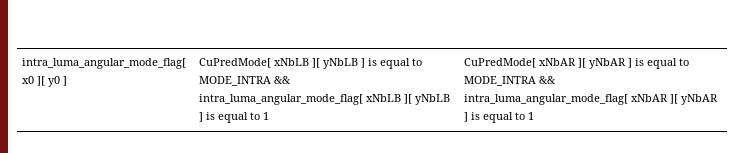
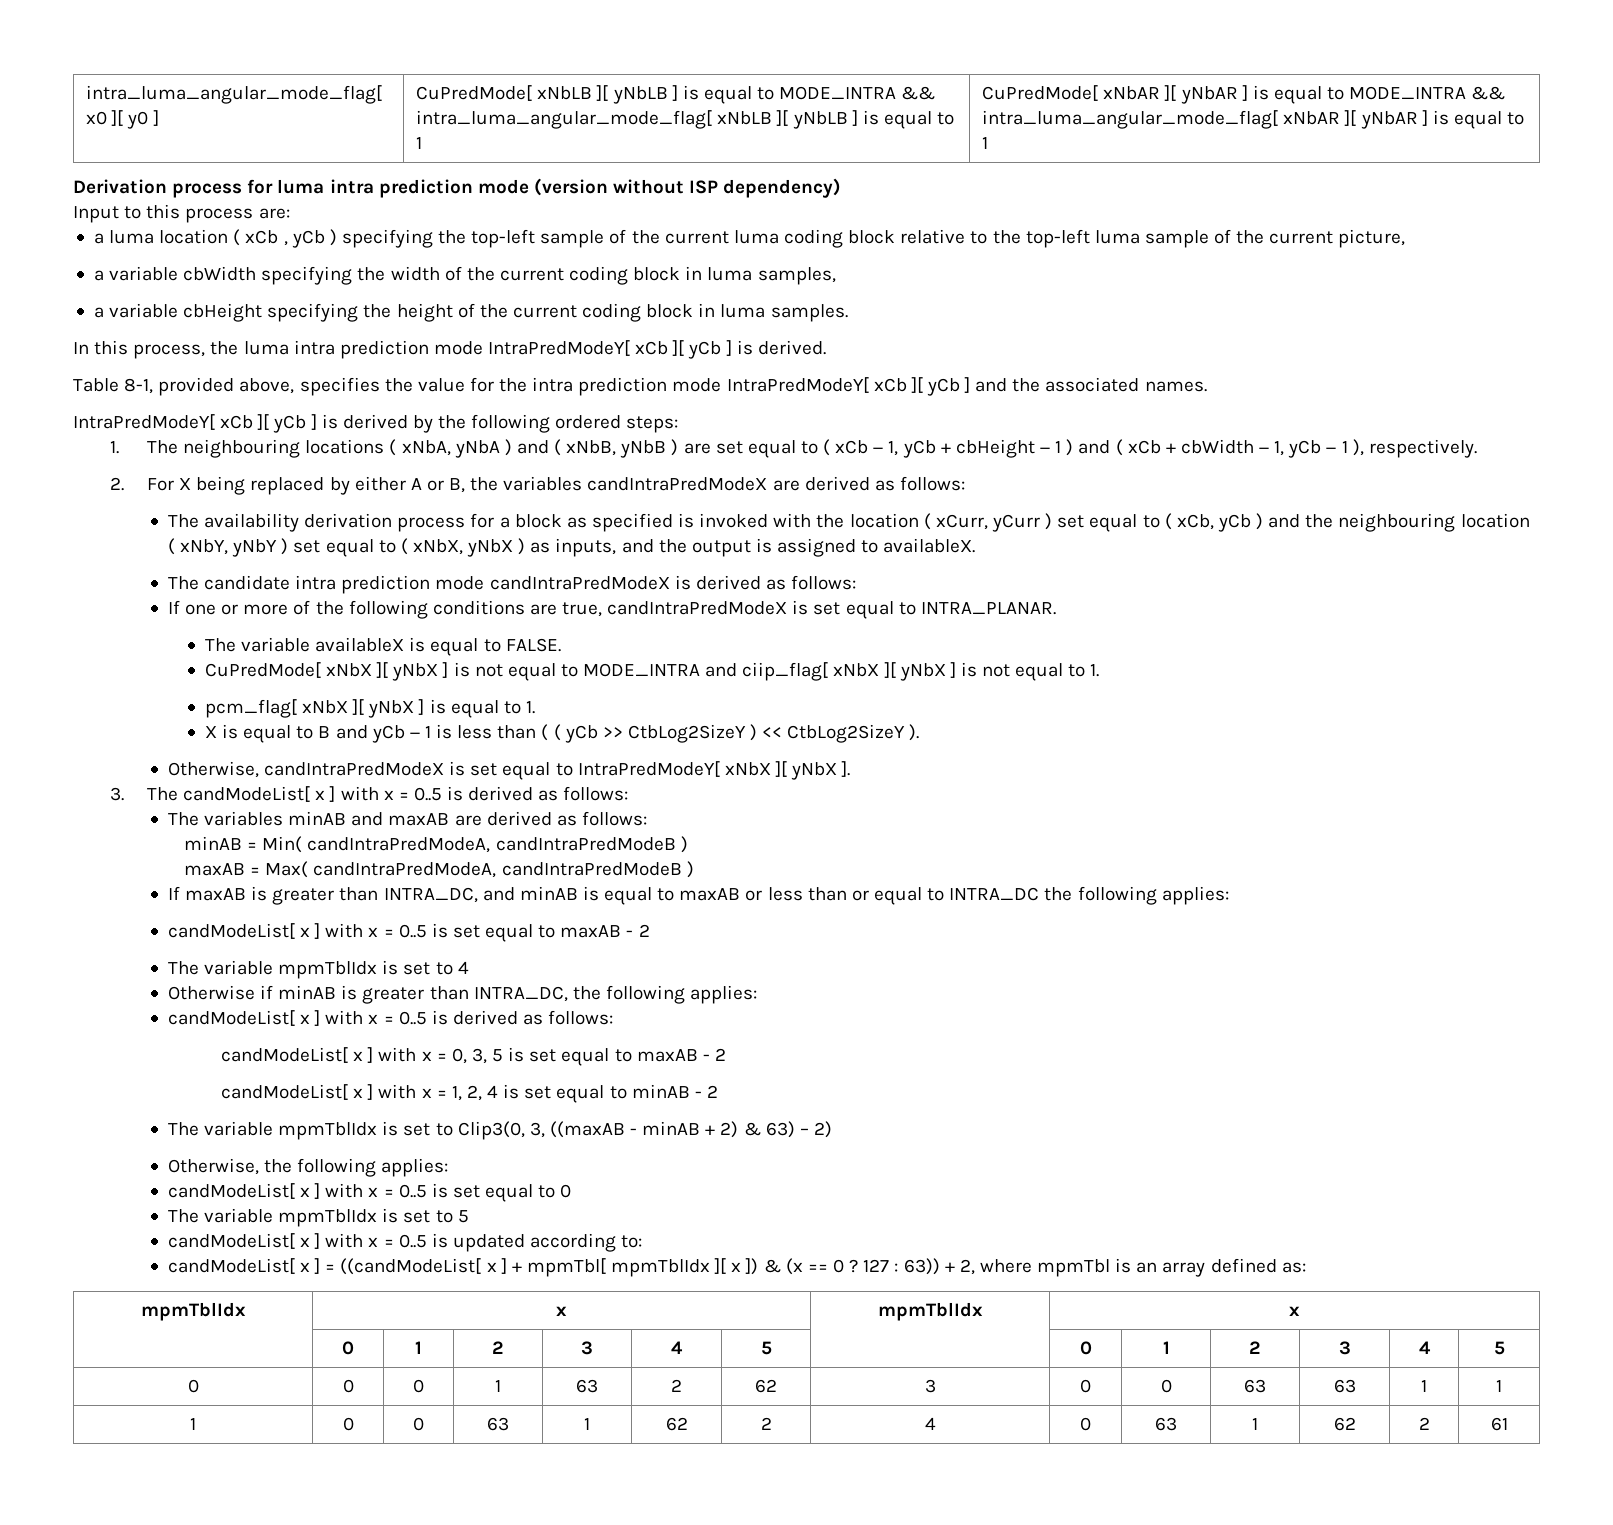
+ Derivation process for luma intra prediction mode (version without ISP dependency)
+ Input to this process are:
+ a luma location ( xCb , yCb ) specifying the top-left sample of the current luma coding block relative to the top-left luma sample of the current picture,
+ a variable cbWidth specifying the width of the current coding block in luma samples,
+ a variable cbHeight specifying the height of the current coding block in luma samples.
+ In this process, the luma intra prediction mode IntraPredModeY[ xCb ][ yCb ] is derived.
+ Table 8-1, provided above, specifies the value for the intra prediction mode IntraPredModeY[ xCb ][ yCb ] and the associated names.
+ IntraPredModeY[ xCb ][ yCb ] is derived by the following ordered steps:
+ 1. The neighbouring locations ( xNbA, yNbA ) and ( xNbB, yNbB ) are set equal to ( xCb − 1, yCb + cbHeight − 1 ) and ( xCb + cbWidth − 1, yCb − 1 ), respectively.
+ 2. For X being replaced by either A or B, the variables candIntraPredModeX are derived as follows:
+ The availability derivation process for a block as specified is invoked with the location ( xCurr, yCurr ) set equal to ( xCb, yCb ) and the neighbouring location ( xNbY, yNbY ) set equal to ( xNbX, yNbX ) as inputs, and the output is assigned to availableX.
+ The candidate intra prediction mode candIntraPredModeX is derived as follows:
+ If one or more of the following conditions are true, candIntraPredModeX is set equal to INTRA_PLANAR.
+ The variable availableX is equal to FALSE.
+ CuPredMode[ xNbX ][ yNbX ] is not equal to MODE_INTRA and ciip_flag[ xNbX ][ yNbX ] is not equal to 1.
+ pcm_flag[ xNbX ][ yNbX ] is equal to 1.
+ X is equal to B and yCb − 1 is less than ( ( yCb >> CtbLog2SizeY ) << CtbLog2SizeY ).
+ Otherwise, candIntraPredModeX is set equal to IntraPredModeY[ xNbX ][ yNbX ].
+ 3. The candModeList[ x ] with x = 0..5 is derived as follows:
+ The variables minAB and maxAB are derived as follows:
+ minAB = Min( candIntraPredModeA, candIntraPredModeB )
+ maxAB = Max( candIntraPredModeA, candIntraPredModeB )
+ If maxAB is greater than INTRA_DC, and minAB is equal to maxAB or less than or equal to INTRA_DC the following applies:
+ candModeList[ x ] with x = 0..5 is set equal to maxAB - 2
+ The variable mpmTblIdx is set to 4
+ Otherwise if minAB is greater than INTRA_DC, the following applies:
+ candModeList[ x ] with x = 0..5 is derived as follows:
+ candModeList[ x ] with x = 0, 3, 5 is set equal to maxAB - 2
+ candModeList[ x ] with x = 1, 2, 4 is set equal to minAB - 2
+ The variable mpmTblIdx is set to Clip3(0, 3, ((maxAB - minAB + 2) & 63) – 2)
+ Otherwise, the following applies:
+ candModeList[ x ] with x = 0..5 is set equal to 0
+ The variable mpmTblIdx is set to 5
+ candModeList[ x ] with x = 0..5 is updated according to:
+ candModeList[ x ] = ((candModeList[ x ] + mpmTbl[ mpmTblIdx ][ x ]) & (x == 0 ? 127 : 63)) + 2, where mpmTbl is an array defined as:
+ mpmTblIdx | x | mpmTblIdx | x
+ | 0 | 1 | 2 | 3 | 4 | 5 | | 0 | 1 | 2 | 3 | 4 | 5
+ 0 | 0 | 0 | 1 | 63 | 2 | 62 | 3 | 0 | 0 | 63 | 63 | 1 | 1
+ 1 | 0 | 0 | 63 | 1 | 62 | 2 | 4 | 0 | 63 | 1 | 62 | 2 | 61

